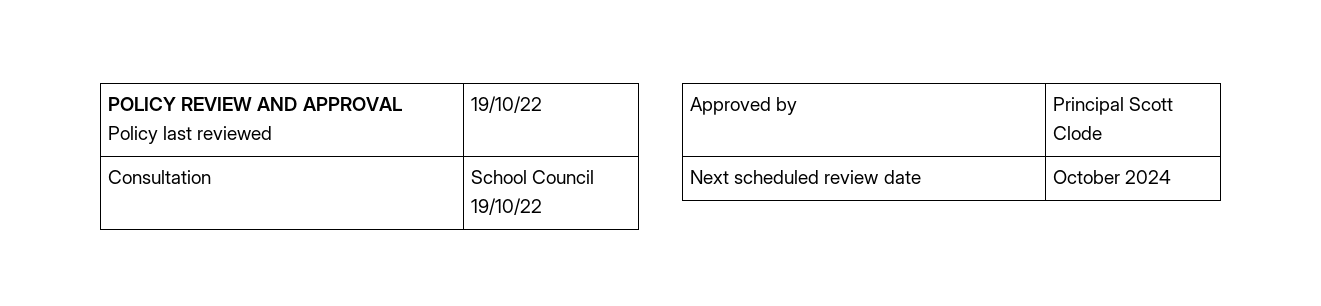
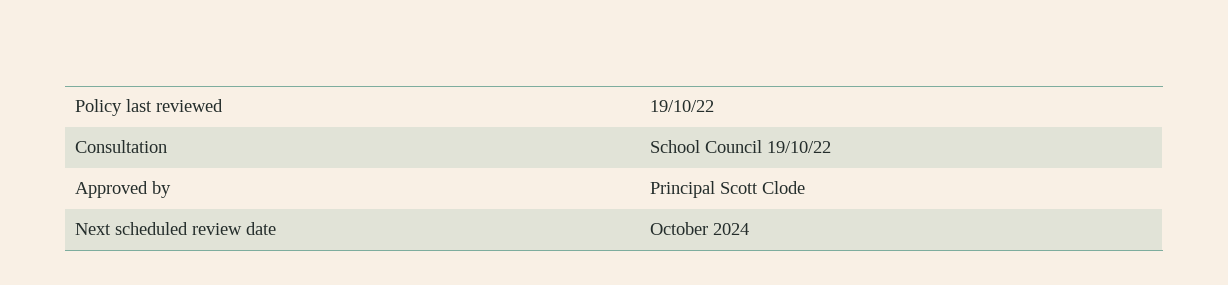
- POLICY REVIEW AND APPROVAL Policy last reviewed | 19/10/22
+ Policy last reviewed | 19/10/22

